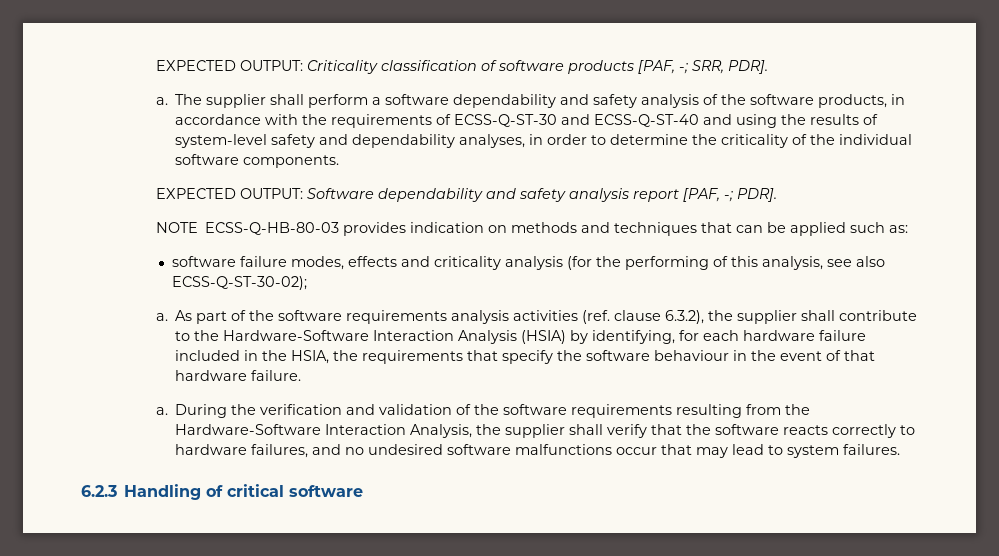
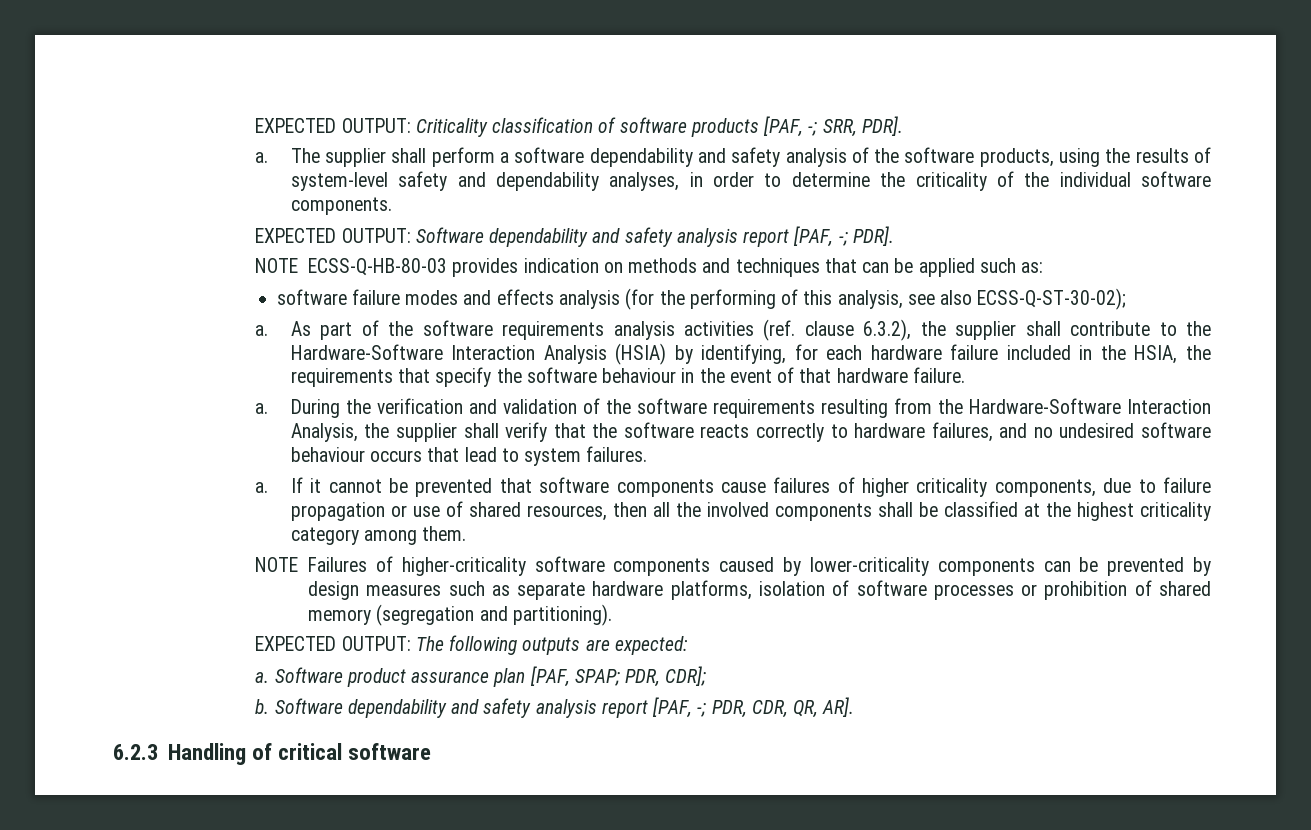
- The supplier shall perform a software dependability and safety analysis of the software products, in accordance with the requirements of ECSS-Q-ST-30 and ECSS-Q-ST-40 and using the results of system-level safety and dependability analyses, in order to determine the criticality of the individual software components.
+ The supplier shall perform a software dependability and safety analysis of the software products, using the results of system-level safety and dependability analyses, in order to determine the criticality of the individual software components.
- software failure modes, effects and criticality analysis (for the performing of this analysis, see also ECSS-Q-ST-30-02);
+ software failure modes and effects analysis (for the performing of this analysis, see also ECSS-Q-ST-30-02);
- During the verification and validation of the software requirements resulting from the Hardware-Software Interaction Analysis, the supplier shall verify that the software reacts correctly to hardware failures, and no undesired software malfunctions occur that may lead to system failures.
+ During the verification and validation of the software requirements resulting from the Hardware-Software Interaction Analysis, the supplier shall verify that the software reacts correctly to hardware failures, and no undesired software behaviour occurs that lead to system failures.
+ a. If it cannot be prevented that software components cause failures of higher criticality components, due to failure propagation or use of shared resources, then all the involved components shall be classified at the highest criticality category among them.
+ NOTE Failures of higher-criticality software components caused by lower-criticality components can be prevented by design measures such as separate hardware platforms, isolation of software processes or prohibition of shared memory (segregation and partitioning).
+ EXPECTED OUTPUT: The following outputs are expected:
+ a. Software product assurance plan [PAF, SPAP; PDR, CDR];
+ b. Software dependability and safety analysis report [PAF, -; PDR, CDR, QR, AR].

